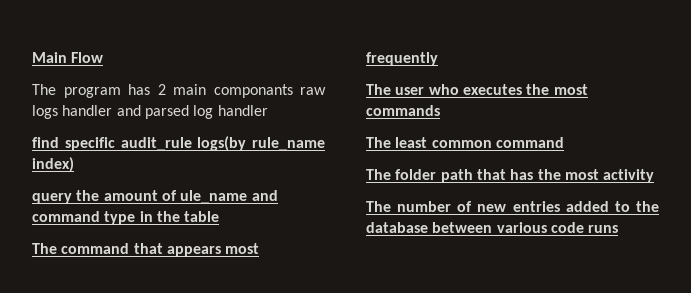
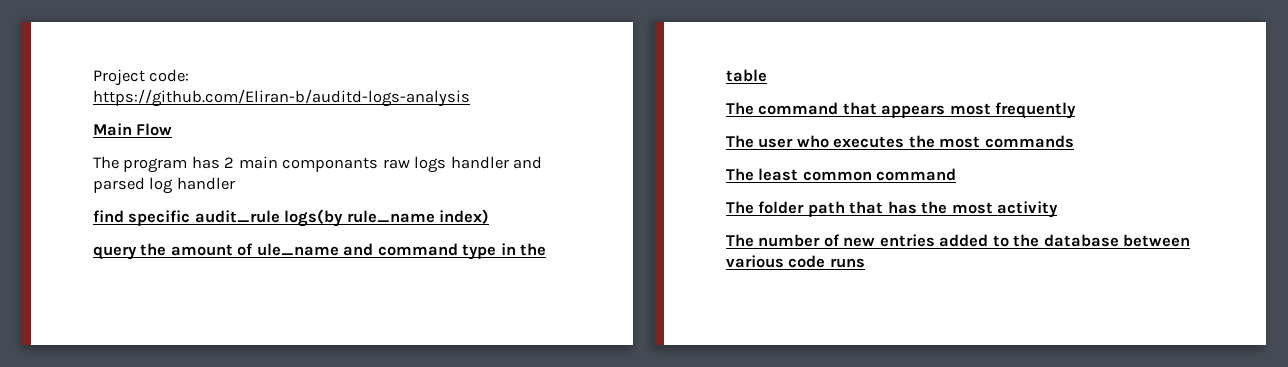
+ Project code: https://github.com/Eliran-b/auditd-logs-analysis

